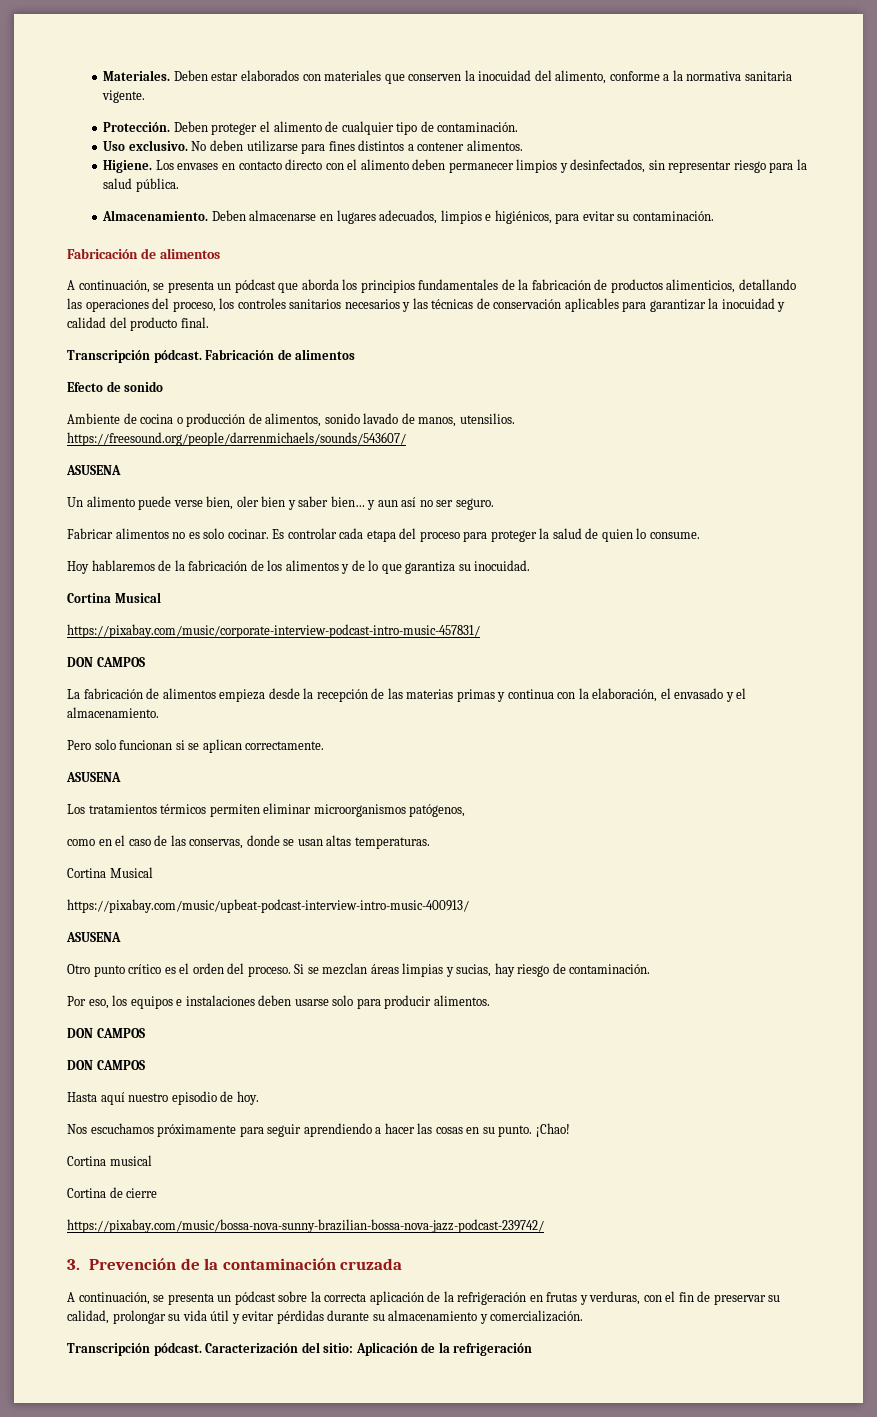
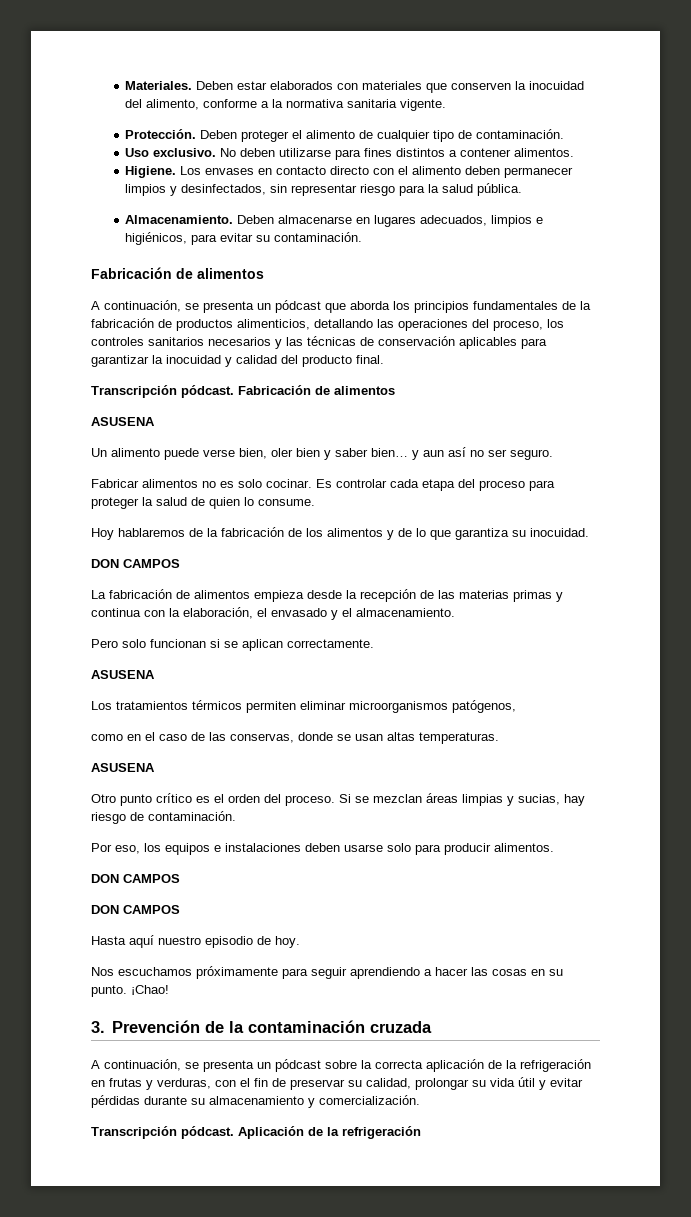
- Efecto de sonido
- Ambiente de cocina o producción de alimentos, sonido lavado de manos, utensilios. https://freesound.org/people/darrenmichaels/sounds/543607/
  Hoy hablaremos de la fabricación de los alimentos y de lo que garantiza su inocuidad.
- Cortina Musical
- https://pixabay.com/music/corporate-interview-podcast-intro-music-457831/
  como en el caso de las conservas, donde se usan altas temperaturas.
- Cortina Musical
- https://pixabay.com/music/upbeat-podcast-interview-intro-music-400913/
- Cortina musical
- Cortina de cierre
- https://pixabay.com/music/bossa-nova-sunny-brazilian-bossa-nova-jazz-podcast-239742/
- Caracterización del sitio: Aplicación de la refrigeración
+ Aplicación de la refrigeración

